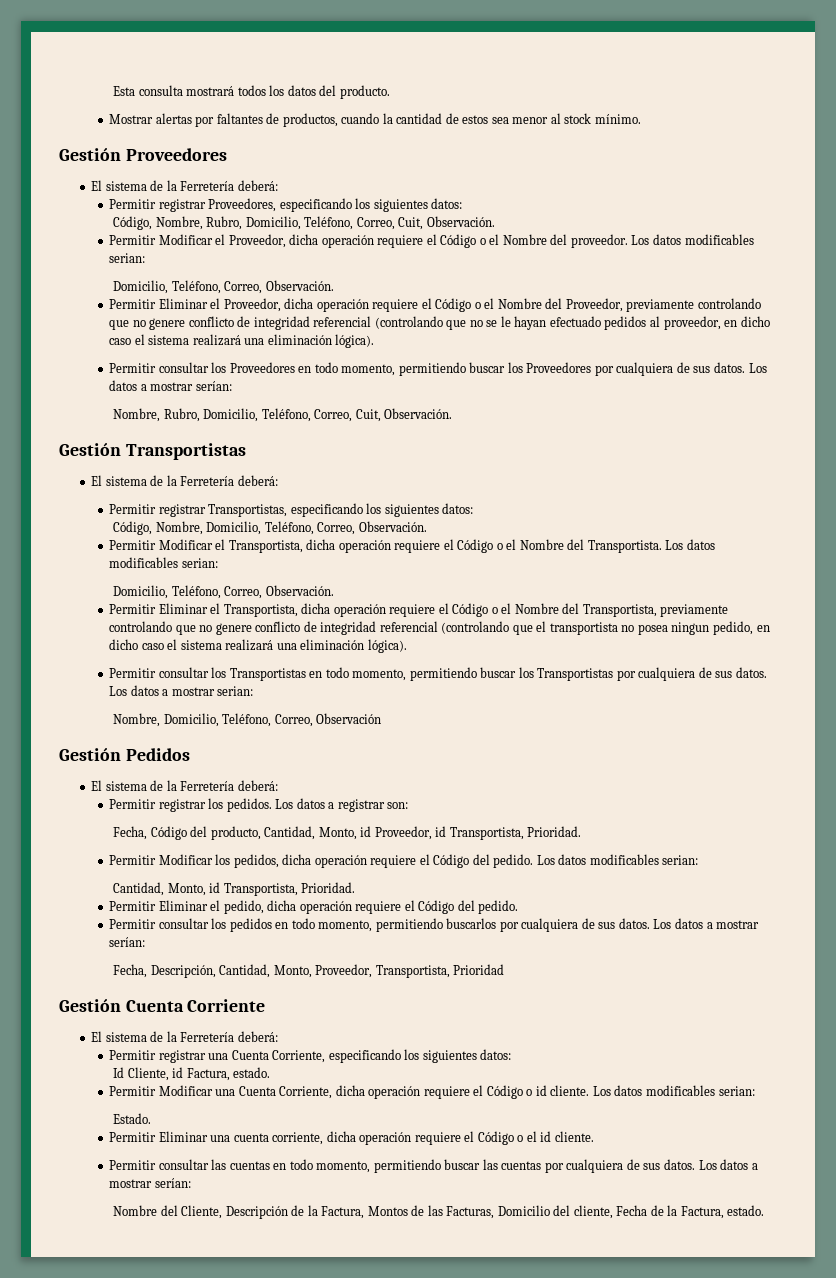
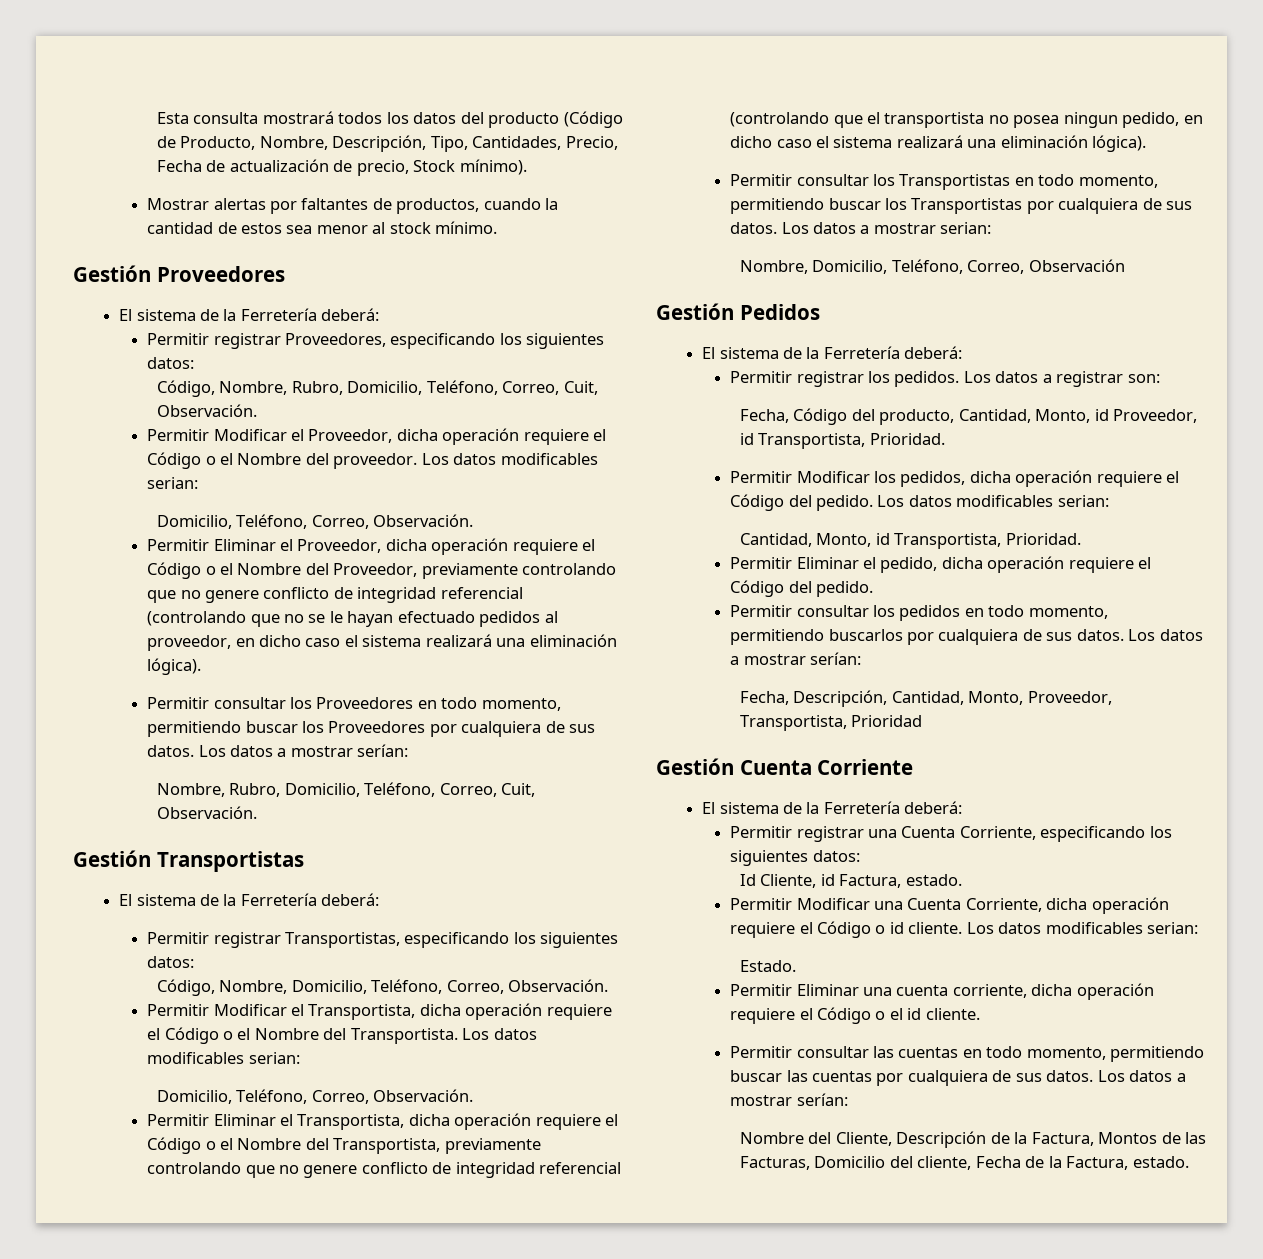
- Esta consulta mostrará todos los datos del producto.
+ Esta consulta mostrará todos los datos del producto (Código de Producto, Nombre, Descripción, Tipo, Cantidades, Precio, Fecha de actualización de precio, Stock mínimo).

